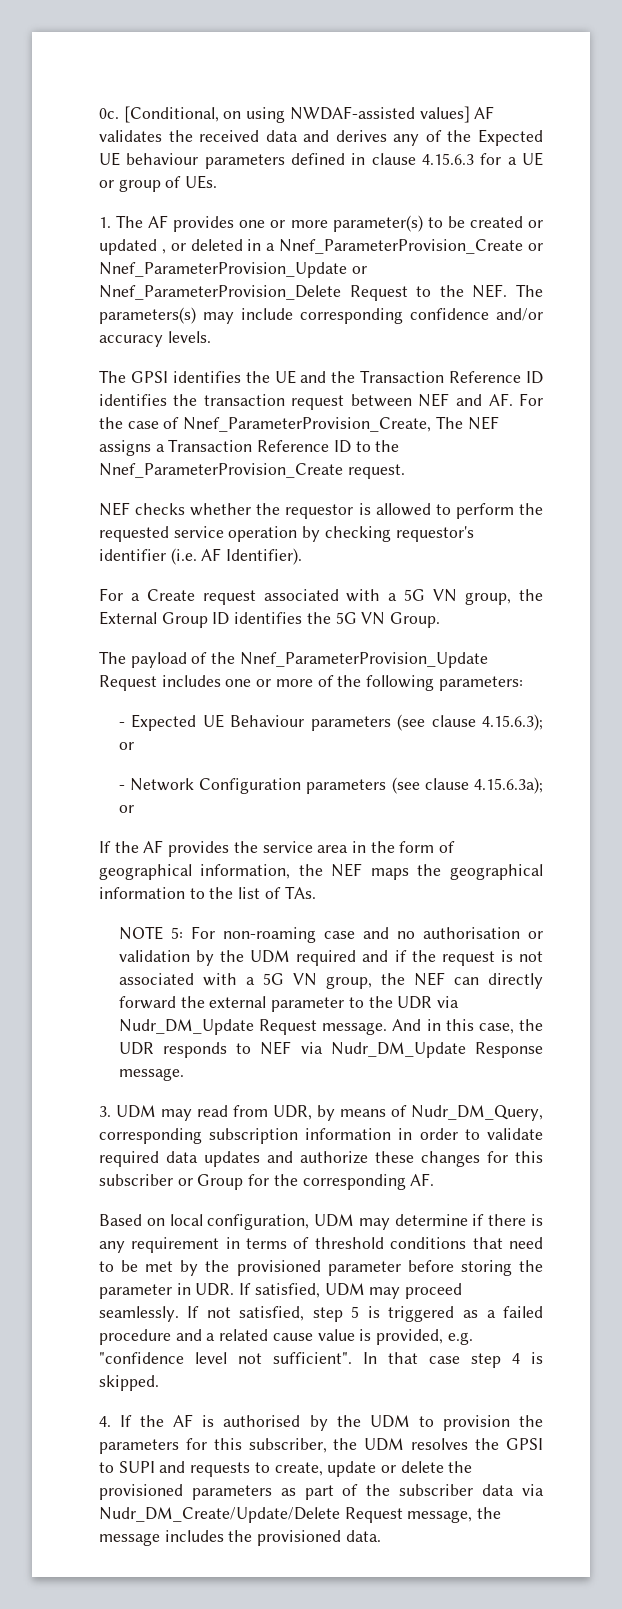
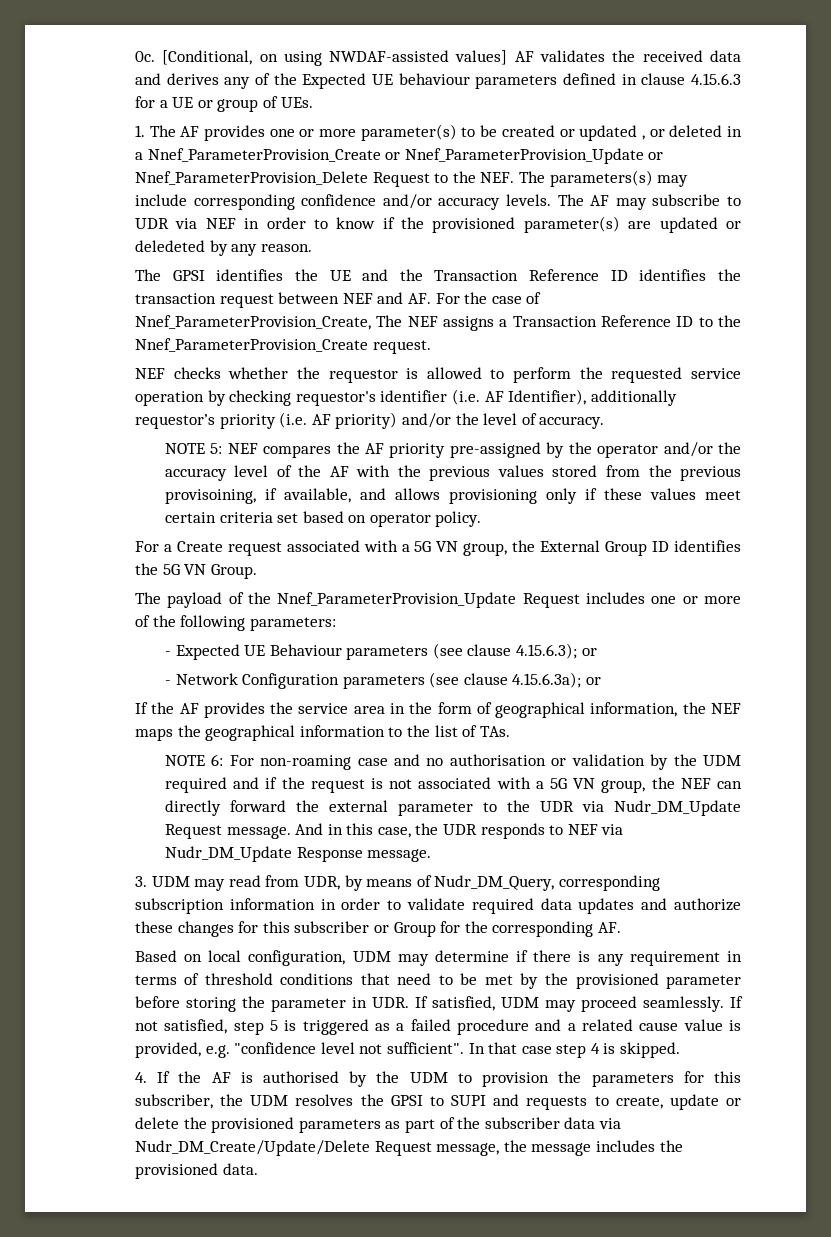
+ The AF may subscribe to UDR via NEF in order to know if the provisioned parameter(s) are updated or deledeted by any reason.
- NEF checks whether the requestor is allowed to perform the requested service operation by checking requestor's identifier (i.e. AF Identifier).
+ NEF checks whether the requestor is allowed to perform the requested service operation by checking requestor's identifier (i.e. AF Identifier), additionally requestor’s priority (i.e. AF priority) and/or the level of accuracy.
+ NOTE 5: NEF compares the AF priority pre-assigned by the operator and/or the accuracy level of the AF with the previous values stored from the previous provisoining, if available, and allows provisioning only if these values meet certain criteria set based on operator policy.
- NOTE 5: For non-roaming case and no authorisation or validation by the UDM required and if the request is not associated with a 5G VN group, the NEF can directly forward the external parameter to the UDR via Nudr_DM_Update Request message.
+ NOTE 6: For non-roaming case and no authorisation or validation by the UDM required and if the request is not associated with a 5G VN group, the NEF can directly forward the external parameter to the UDR via Nudr_DM_Update Request message.

